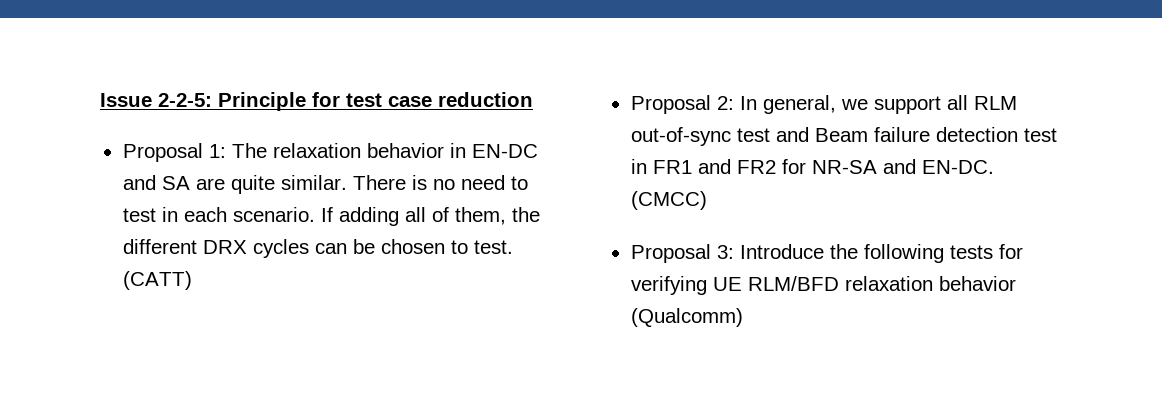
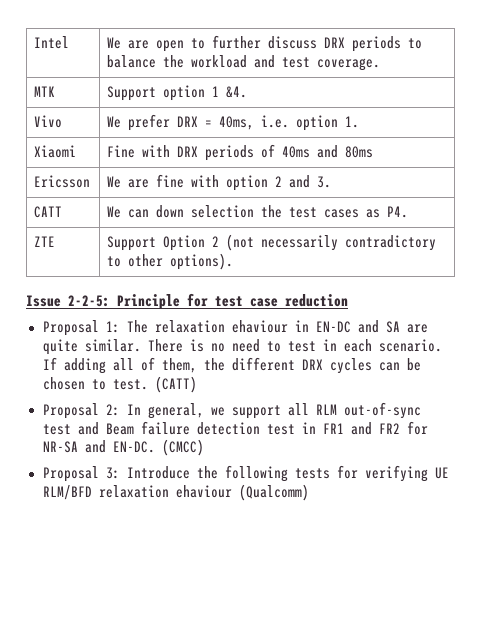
+ Intel | We are open to further discuss DRX periods to balance the workload and test coverage.
+ MTK | Support option 1 &4.
+ Vivo | We prefer DRX = 40ms, i.e. option 1.
+ Xiaomi | Fine with DRX periods of 40ms and 80ms
+ Ericsson | We are fine with option 2 and 3.
+ CATT | We can down selection the test cases as P4.
+ ZTE | Support Option 2 (not necessarily contradictory to other options).
- Proposal 1: The relaxation behavior in EN-DC and SA are quite similar.
+ Proposal 1: The relaxation ehaviour in EN-DC and SA are quite similar.
- Proposal 3: Introduce the following tests for verifying UE RLM/BFD relaxation behavior (Qualcomm)
+ Proposal 3: Introduce the following tests for verifying UE RLM/BFD relaxation ehaviour (Qualcomm)

